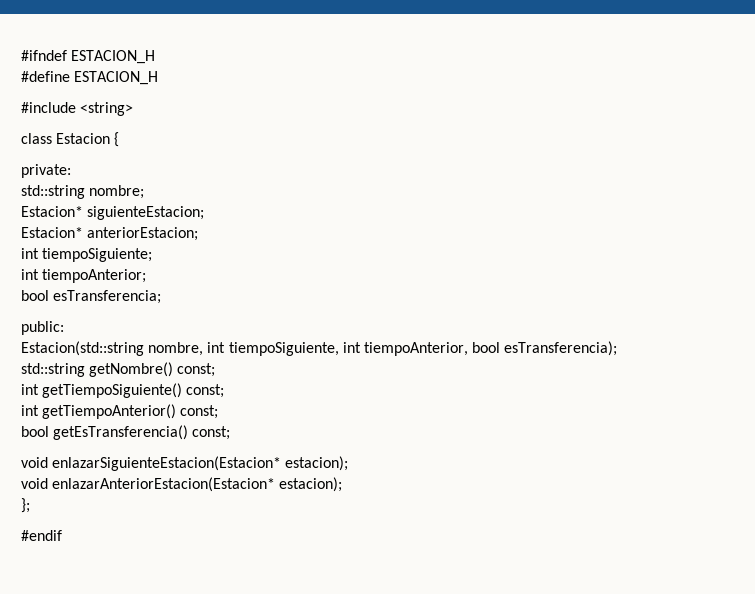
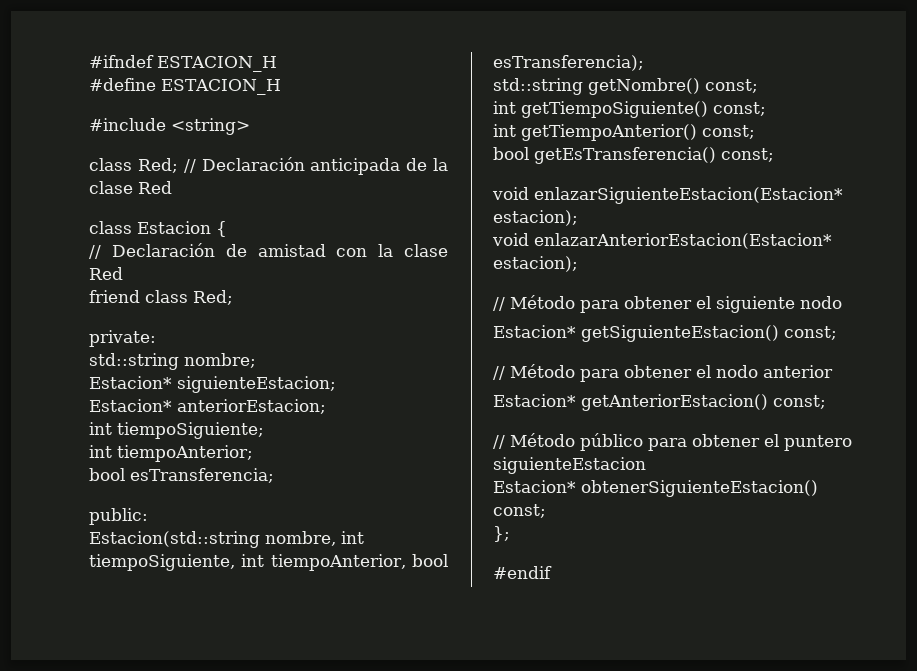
+ class Red; // Declaración anticipada de la clase Red
  class Estacion {
+ // Declaración de amistad con la clase Red
+ friend class Red;
+ // Método para obtener el siguiente nodo
+ Estacion* getSiguienteEstacion() const;
+ // Método para obtener el nodo anterior
+ Estacion* getAnteriorEstacion() const;
+ // Método público para obtener el puntero siguienteEstacion
+ Estacion* obtenerSiguienteEstacion() const;

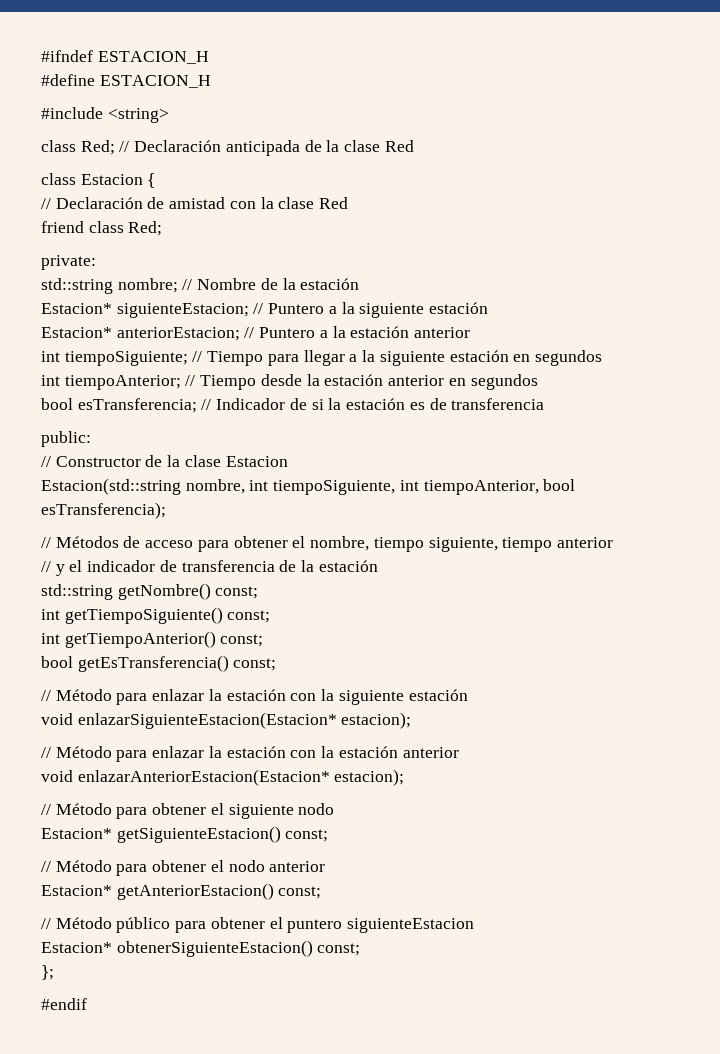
- std::string nombre;
- Estacion* siguienteEstacion;
- Estacion* anteriorEstacion;
- int tiempoSiguiente;
- int tiempoAnterior;
- bool esTransferencia;
+ std::string nombre; // Nombre de la estación
+ Estacion* siguienteEstacion; // Puntero a la siguiente estación
+ Estacion* anteriorEstacion; // Puntero a la estación anterior
+ int tiempoSiguiente; // Tiempo para llegar a la siguiente estación en segundos
+ int tiempoAnterior; // Tiempo desde la estación anterior en segundos
+ bool esTransferencia; // Indicador de si la estación es de transferencia
  public:
+ // Constructor de la clase Estacion
+ // Métodos de acceso para obtener el nombre, tiempo siguiente, tiempo anterior
+ // y el indicador de transferencia de la estación
+ // Método para enlazar la estación con la siguiente estación
  void enlazarSiguienteEstacion(Estacion* estacion);
+ // Método para enlazar la estación con la estación anterior

